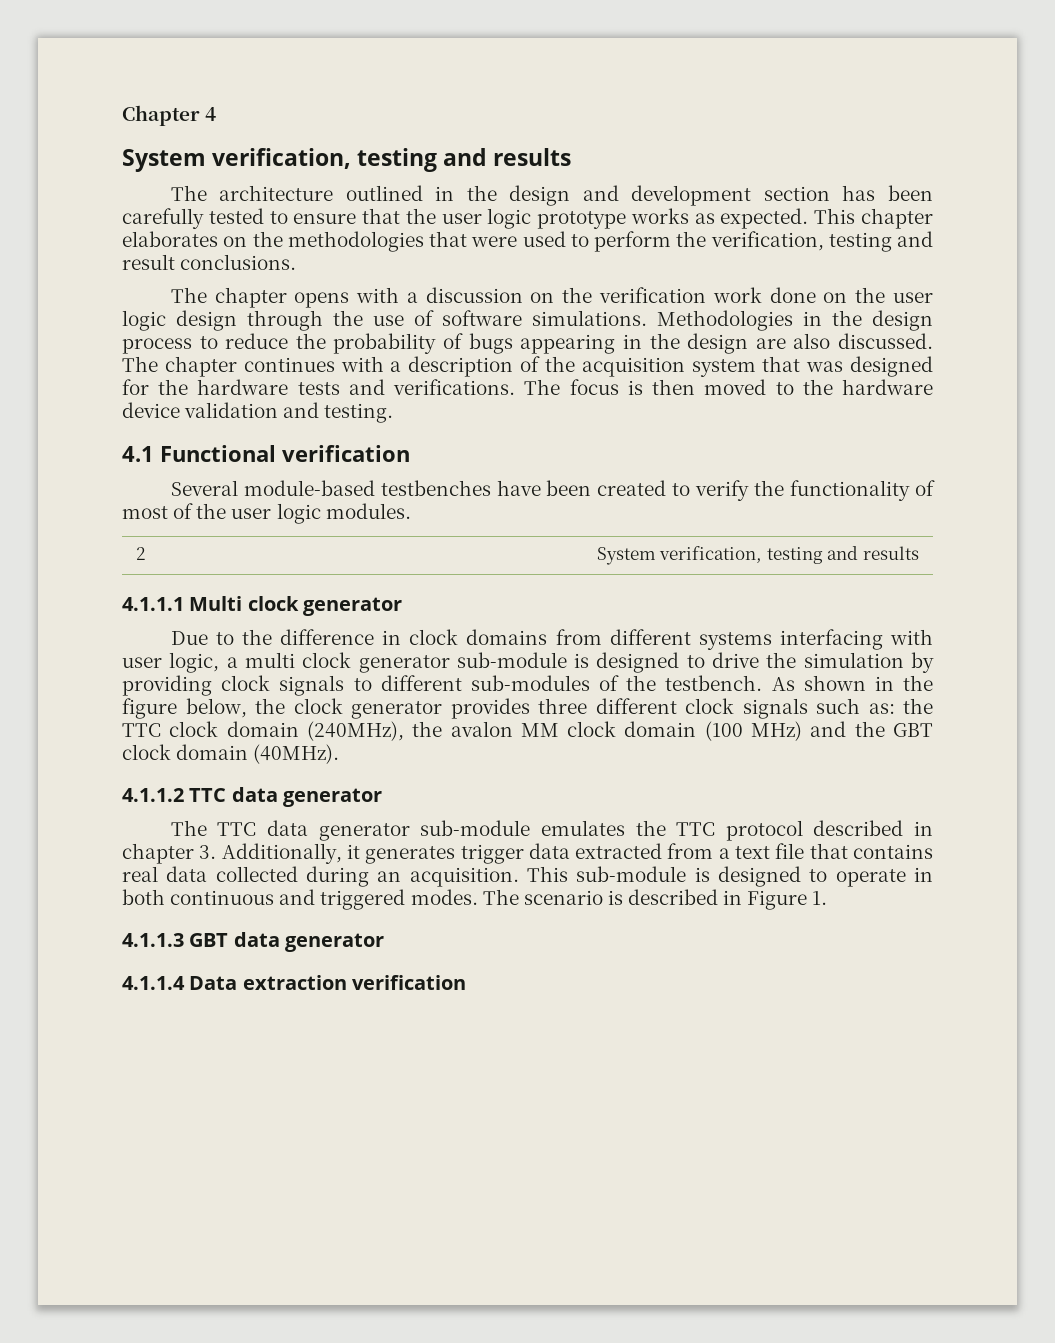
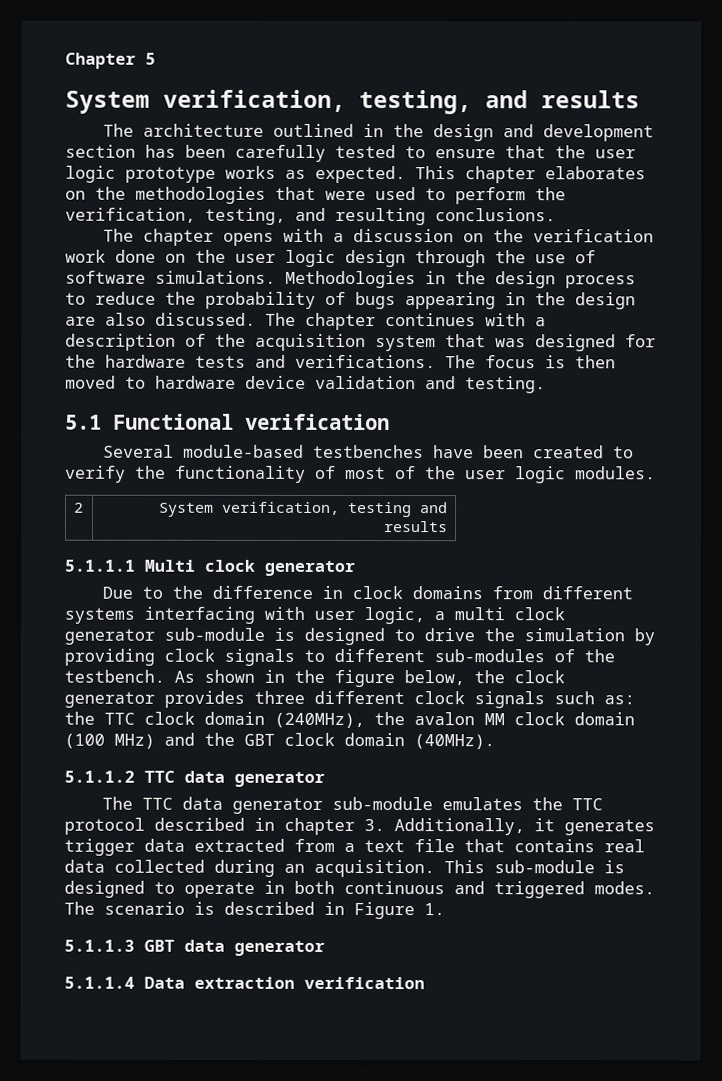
- Chapter 4
- System verification, testing and results
+ Chapter 5
+ System verification, testing, and results
- This chapter elaborates on the methodologies that were used to perform the verification, testing and result conclusions.
+ This chapter elaborates on the methodologies that were used to perform the verification, testing, and resulting conclusions.
- The focus is then moved to the hardware device validation and testing.
+ The focus is then moved to hardware device validation and testing.
- 4.1 Functional verification
+ 5.1 Functional verification
- 4.1.1.1 Multi clock generator
+ 5.1.1.1 Multi clock generator
- 4.1.1.2 TTC data generator
+ 5.1.1.2 TTC data generator
- 4.1.1.3 GBT data generator
+ 5.1.1.3 GBT data generator
- 4.1.1.4 Data extraction verification
+ 5.1.1.4 Data extraction verification

